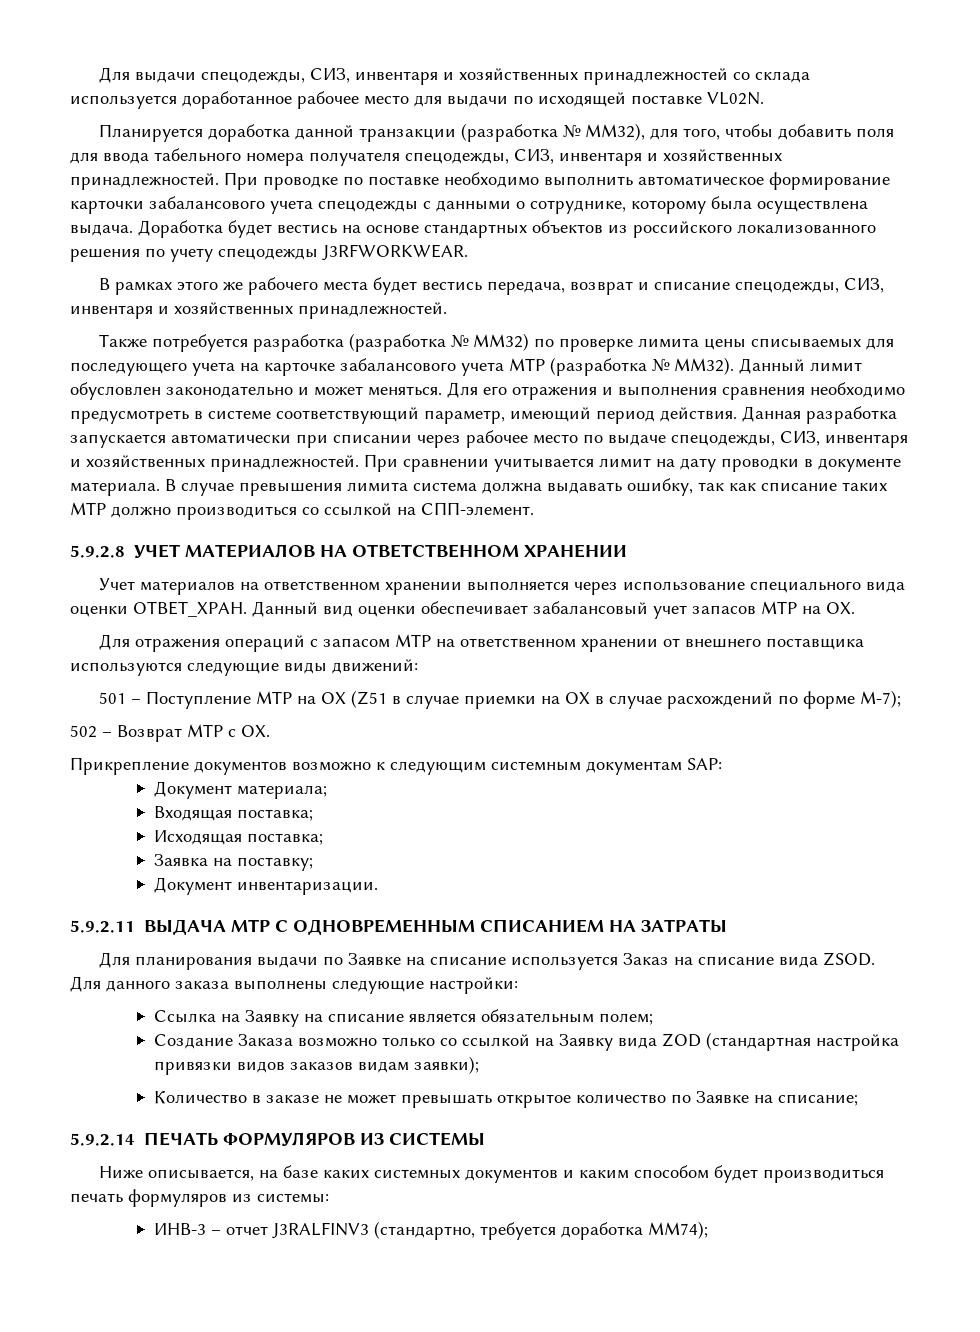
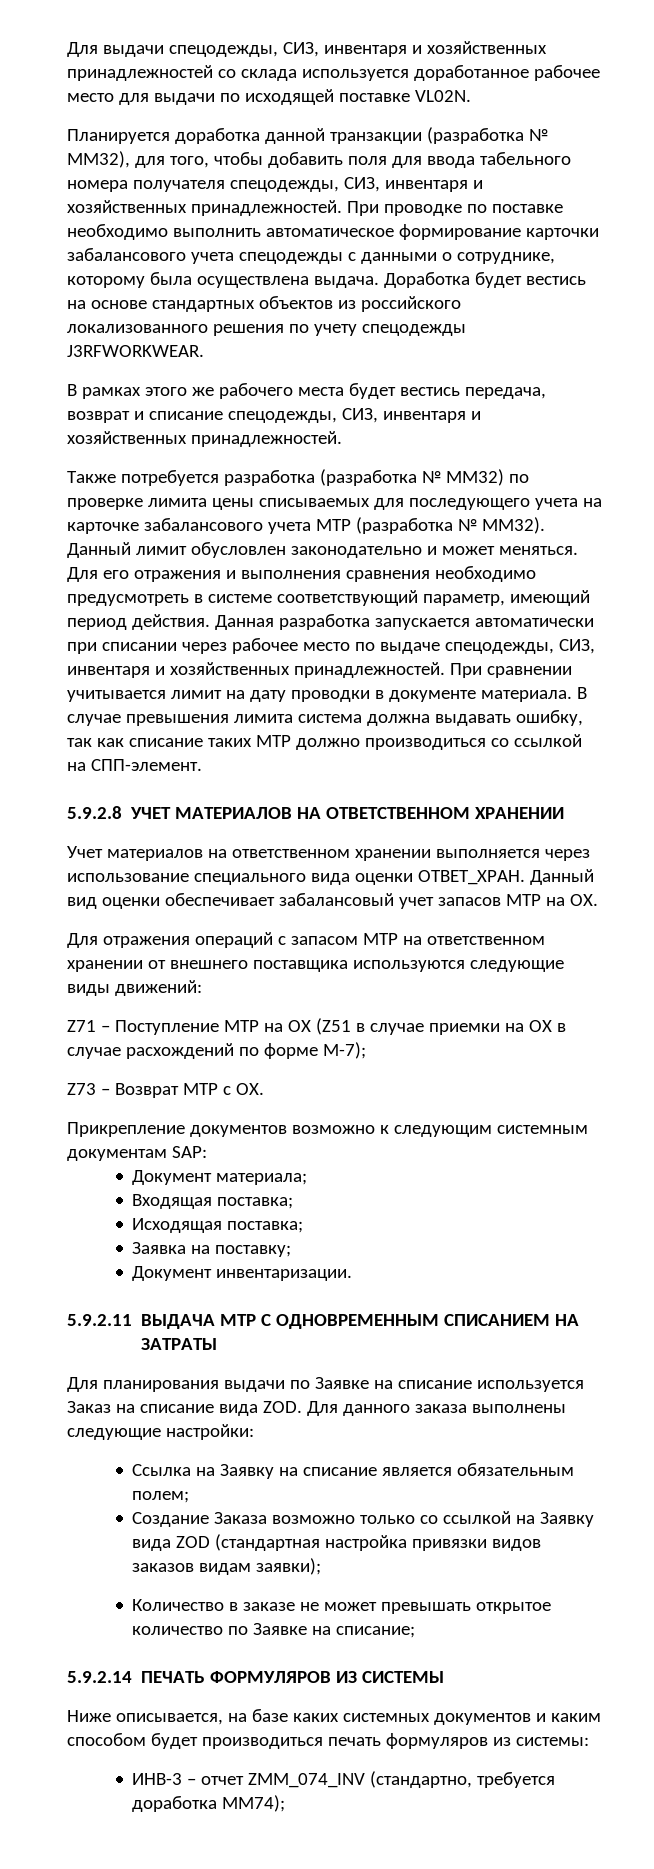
- 501 – Поступление МТР на ОХ (Z51 в случае приемки на ОХ в случае расхождений по форме М-7);
+ Z71 – Поступление МТР на ОХ (Z51 в случае приемки на ОХ в случае расхождений по форме М-7);
- 502 – Возврат МТР с ОХ.
+ Z73 – Возврат МТР с ОХ.
- Для планирования выдачи по Заявке на списание используется Заказ на списание вида ZSOD. Для данного заказа выполнены следующие настройки:
+ Для планирования выдачи по Заявке на списание используется Заказ на списание вида ZOD. Для данного заказа выполнены следующие настройки:
- ИНВ-3 – отчет J3RALFINV3 (стандартно, требуется доработка MM74);
+ ИНВ-3 – отчет ZMM_074_INV (стандартно, требуется доработка MM74);

